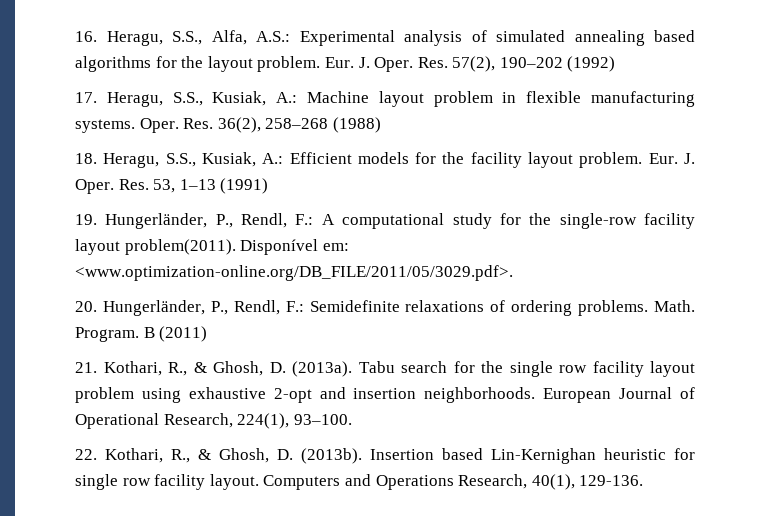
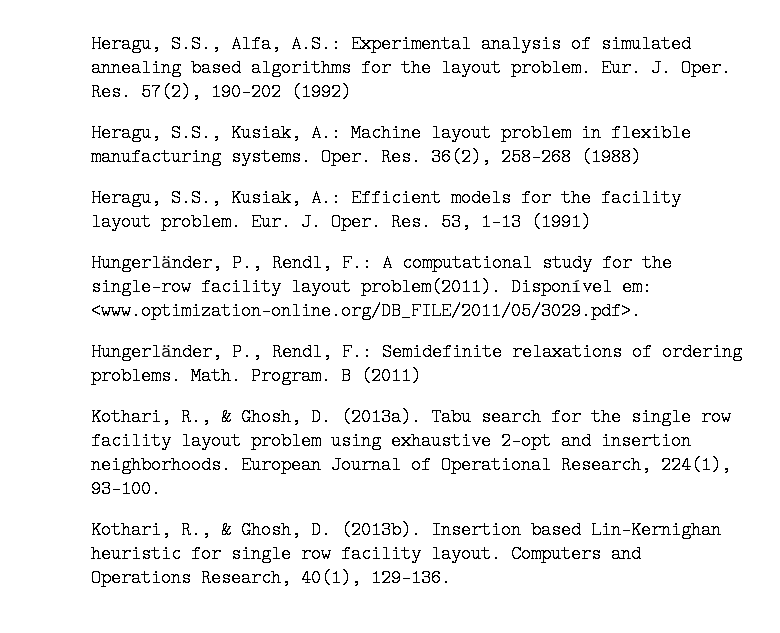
- 16. Heragu, S.S., Alfa, A.S.: Experimental analysis of simulated annealing based algorithms for the layout problem.
+ Heragu, S.S., Alfa, A.S.: Experimental analysis of simulated annealing based algorithms for the layout problem.
- 17. Heragu, S.S., Kusiak, A.: Machine layout problem in flexible manufacturing systems.
+ Heragu, S.S., Kusiak, A.: Machine layout problem in flexible manufacturing systems.
- 18. Heragu, S.S., Kusiak, A.: Efficient models for the facility layout problem.
+ Heragu, S.S., Kusiak, A.: Efficient models for the facility layout problem.
- 19. Hungerländer, P., Rendl, F.: A computational study for the single-row facility layout problem(2011).
+ Hungerländer, P., Rendl, F.: A computational study for the single-row facility layout problem(2011).
- 20. Hungerländer, P., Rendl, F.: Semidefinite relaxations of ordering problems.
+ Hungerländer, P., Rendl, F.: Semidefinite relaxations of ordering problems.
- 21. Kothari, R., & Ghosh, D. (2013a).
+ Kothari, R., & Ghosh, D. (2013a).
- 22. Kothari, R., & Ghosh, D. (2013b).
+ Kothari, R., & Ghosh, D. (2013b).

